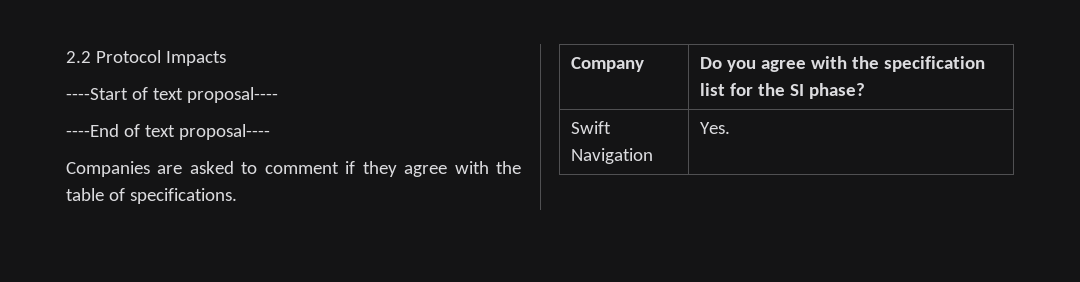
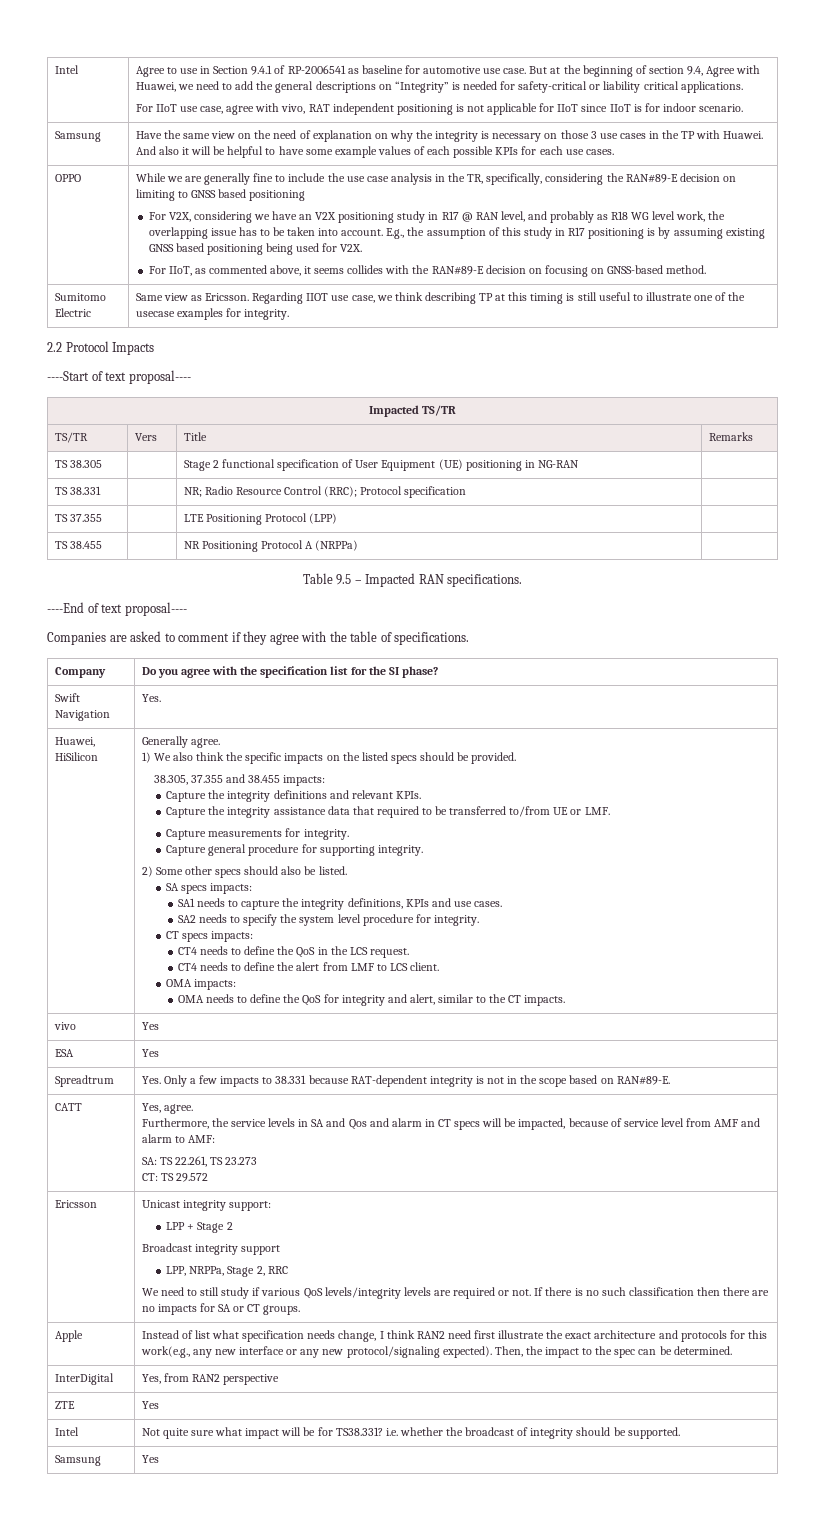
+ Intel | Agree to use in Section 9.4.1 of RP-2006541 as baseline for automotive use case. But at the beginning of section 9.4, Agree with Huawei, we need to add the general descriptions on “Integrity” is needed for safety-critical or liability critical applications.
+ For IIoT use case, agree with vivo, RAT independent positioning is not applicable for IIoT since IIoT is for indoor scenario.
+ Samsung | Have the same view on the need of explanation on why the integrity is necessary on those 3 use cases in the TP with Huawei. And also it will be helpful to have some example values of each possible KPIs for each use cases.
+ OPPO | While we are generally fine to include the use case analysis in the TR, specifically, considering the RAN#89-E decision on limiting to GNSS based positioning
+ For V2X, considering we have an V2X positioning study in R17 @ RAN level, and probably as R18 WG level work, the overlapping issue has to be taken into account. E.g., the assumption of this study in R17 positioning is by assuming existing GNSS based positioning being used for V2X.
+ For IIoT, as commented above, it seems collides with the RAN#89-E decision on focusing on GNSS-based method.
+ Sumitomo Electric | Same view as Ericsson. Regarding IIOT use case, we think describing TP at this timing is still useful to illustrate one of the usecase examples for integrity.
+ Impacted TS/TR
+ TS/TR | Vers | Title | Remarks
+ TS 38.305 | | Stage 2 functional specification of User Equipment (UE) positioning in NG-RAN |
+ TS 38.331 | | NR; Radio Resource Control (RRC); Protocol specification |
+ TS 37.355 | | LTE Positioning Protocol (LPP) |
+ TS 38.455 | | NR Positioning Protocol A (NRPPa) |
+ Table 9.5 – Impacted RAN specifications.
+ Huawei, HiSilicon | Generally agree.
+ 1) We also think the specific impacts on the listed specs should be provided.
+ 38.305, 37.355 and 38.455 impacts:
+ Capture the integrity definitions and relevant KPIs.
+ Capture the integrity assistance data that required to be transferred to/from UE or LMF.
+ Capture measurements for integrity.
+ Capture general procedure for supporting integrity.
+ 2) Some other specs should also be listed.
+ SA specs impacts:
+ SA1 needs to capture the integrity definitions, KPIs and use cases.
+ SA2 needs to specify the system level procedure for integrity.
+ CT specs impacts:
+ CT4 needs to define the QoS in the LCS request.
+ CT4 needs to define the alert from LMF to LCS client.
+ OMA impacts:
+ OMA needs to define the QoS for integrity and alert, similar to the CT impacts.
+ vivo | Yes
+ ESA | Yes
+ Spreadtrum | Yes. Only a few impacts to 38.331 because RAT-dependent integrity is not in the scope based on RAN#89-E.
+ CATT | Yes, agree.
+ Furthermore, the service levels in SA and Qos and alarm in CT specs will be impacted, because of service level from AMF and alarm to AMF:
+ SA: TS 22.261, TS 23.273
+ CT: TS 29.572
+ Ericsson | Unicast integrity support:
+ LPP + Stage 2
+ Broadcast integrity support
+ LPP, NRPPa, Stage 2, RRC
+ We need to still study if various QoS levels/integrity levels are required or not. If there is no such classification then there are no impacts for SA or CT groups.
+ Apple | Instead of list what specification needs change, I think RAN2 need first illustrate the exact architecture and protocols for this work(e.g., any new interface or any new protocol/signaling expected). Then, the impact to the spec can be determined.
+ InterDigital | Yes, from RAN2 perspective
+ ZTE | Yes
+ Intel | Not quite sure what impact will be for TS38.331? i.e. whether the broadcast of integrity should be supported.
+ Samsung | Yes

